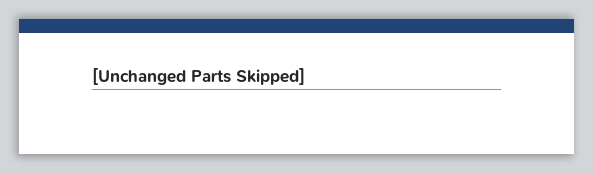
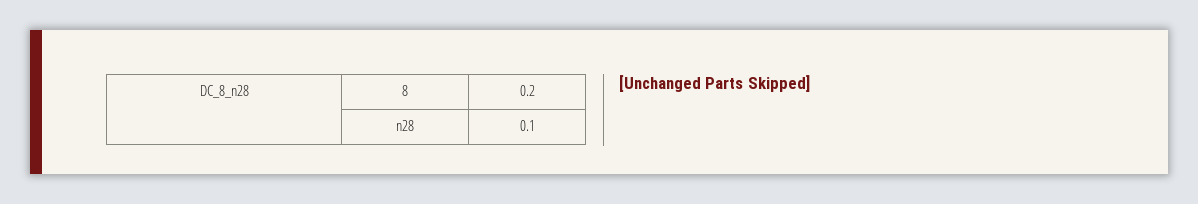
+ DC_8_n28 | 8 | 0.2
+ | n28 | 0.1

